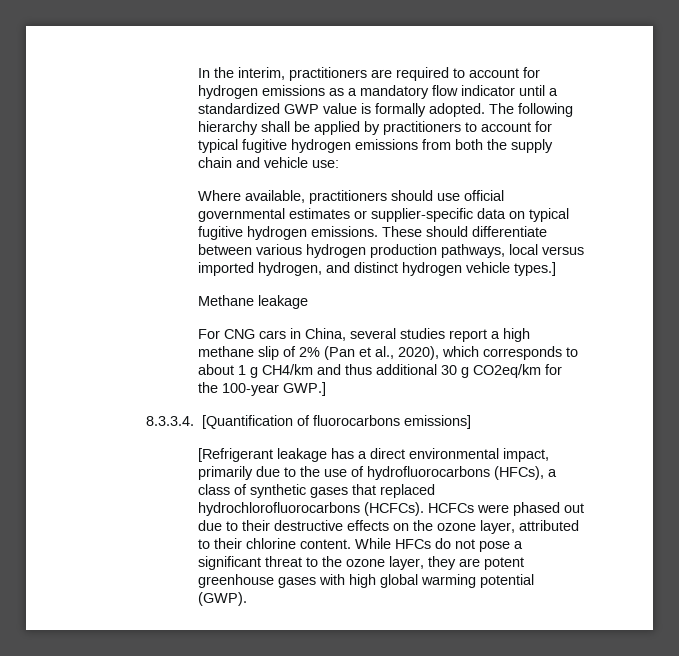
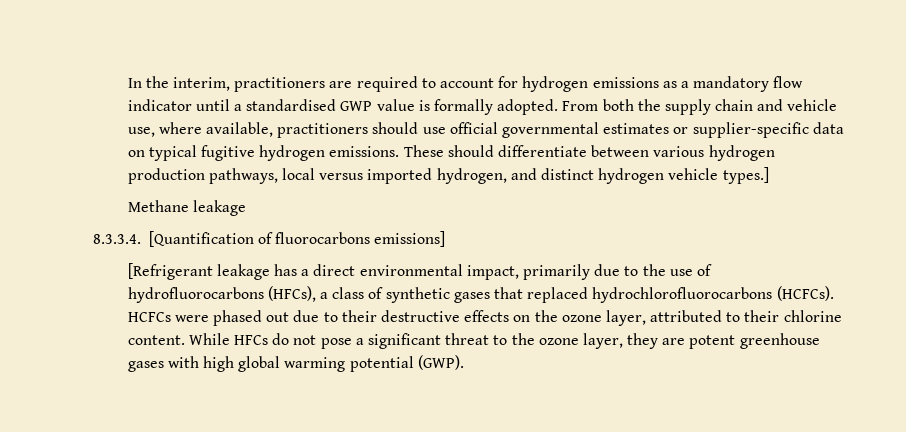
- In the interim, practitioners are required to account for hydrogen emissions as a mandatory flow indicator until a standardized GWP value is formally adopted.
+ In the interim, practitioners are required to account for hydrogen emissions as a mandatory flow indicator until a standardised GWP value is formally adopted.
- The following hierarchy shall be applied by practitioners to account for typical fugitive hydrogen emissions from both the supply chain and vehicle use:
- Where available, practitioners should use official governmental estimates or supplier-specific data on typical fugitive hydrogen emissions.
+ From both the supply chain and vehicle use, where available, practitioners should use official governmental estimates or supplier-specific data on typical fugitive hydrogen emissions.
- For CNG cars in China, several studies report a high methane slip of 2% (Pan et al., 2020), which corresponds to about 1 g CH4/km and thus additional 30 g CO2eq/km for the 100-year GWP.]

